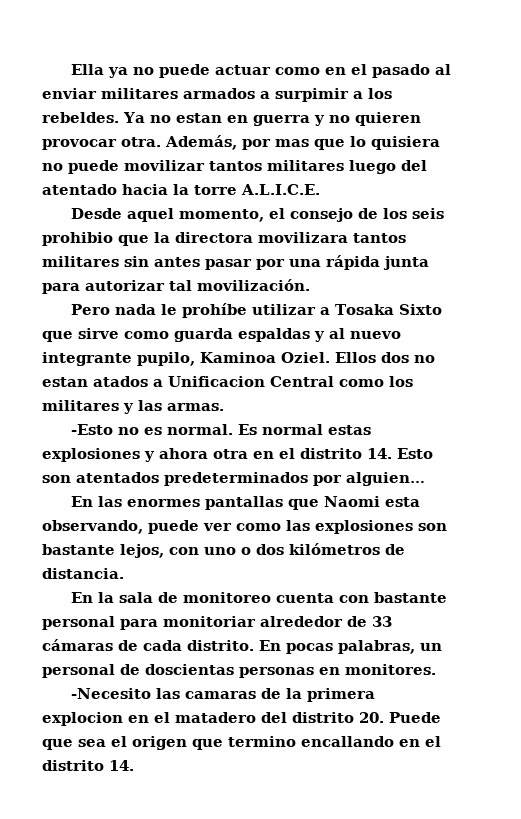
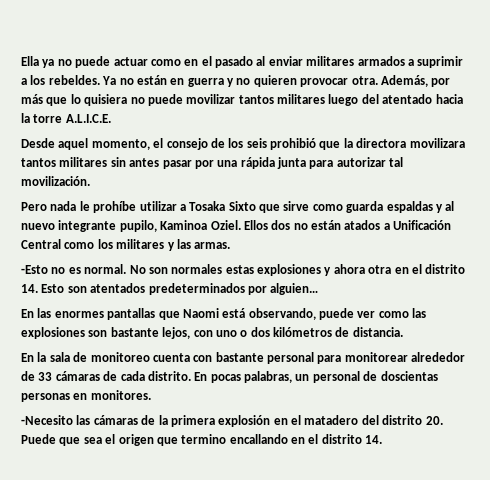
- Ella ya no puede actuar como en el pasado al enviar militares armados a surpimir a los rebeldes.
+ Ella ya no puede actuar como en el pasado al enviar militares armados a suprimir a los rebeldes.
- Ya no estan en guerra y no quieren provocar otra.
+ Ya no están en guerra y no quieren provocar otra.
- Además, por mas que lo quisiera no puede movilizar tantos militares luego del atentado hacia la torre A.L.I.C.E.
+ Además, por más que lo quisiera no puede movilizar tantos militares luego del atentado hacia la torre A.L.I.C.E.
- Desde aquel momento, el consejo de los seis prohibio que la directora movilizara tantos militares sin antes pasar por una rápida junta para autorizar tal movilización.
+ Desde aquel momento, el consejo de los seis prohibió que la directora movilizara tantos militares sin antes pasar por una rápida junta para autorizar tal movilización.
- Ellos dos no estan atados a Unificacion Central como los militares y las armas.
+ Ellos dos no están atados a Unificación Central como los militares y las armas.
- Es normal estas explosiones y ahora otra en el distrito 14. Esto son atentados predeterminados por alguien…
+ No son normales estas explosiones y ahora otra en el distrito 14. Esto son atentados predeterminados por alguien…
- En las enormes pantallas que Naomi esta observando, puede ver como las explosiones son bastante lejos, con uno o dos kilómetros de distancia.
+ En las enormes pantallas que Naomi está observando, puede ver como las explosiones son bastante lejos, con uno o dos kilómetros de distancia.
- En la sala de monitoreo cuenta con bastante personal para monitoriar alrededor de 33 cámaras de cada distrito.
+ En la sala de monitoreo cuenta con bastante personal para monitorear alrededor de 33 cámaras de cada distrito.
- -Necesito las camaras de la primera explocion en el matadero del distrito 20. Puede que sea el origen que termino encallando en el distrito 14.
+ -Necesito las cámaras de la primera explosión en el matadero del distrito 20. Puede que sea el origen que termino encallando en el distrito 14.

